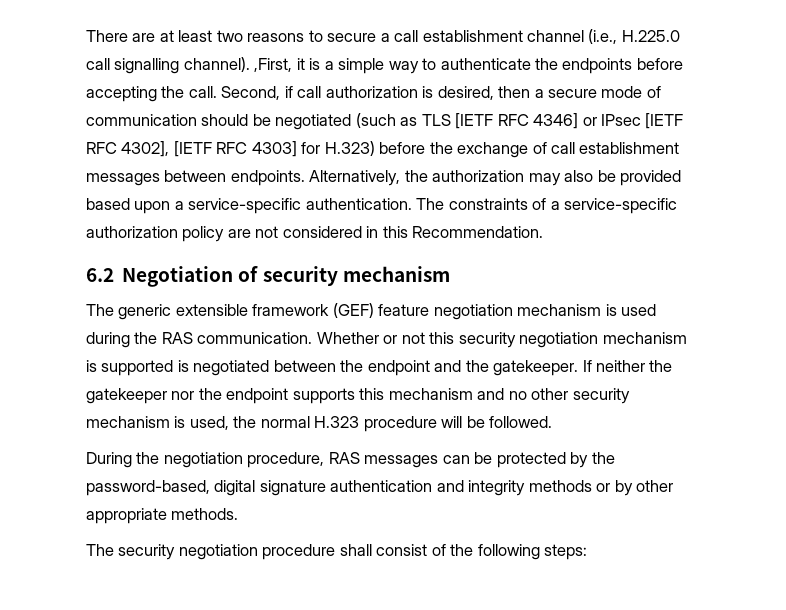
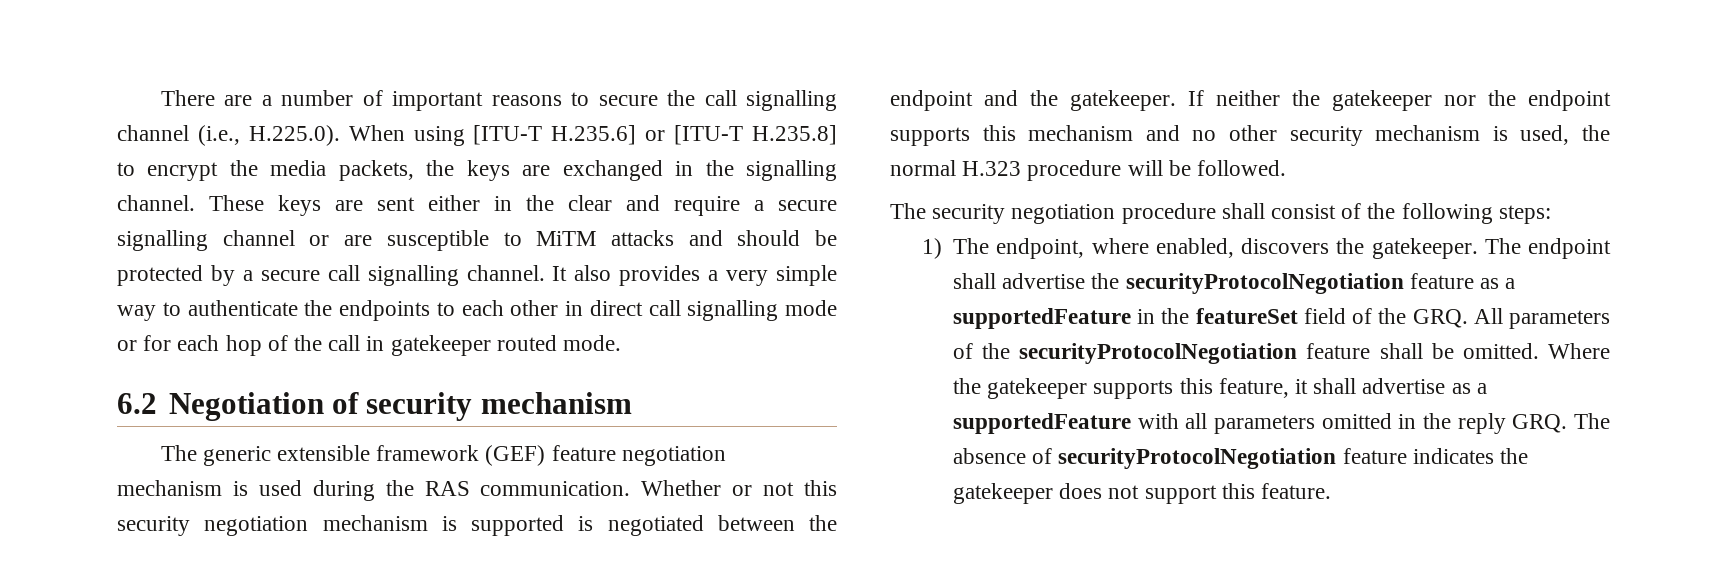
- There are at least two reasons to secure a call establishment channel (i.e., H.225.0 call signalling channel). ,First, it is a simple way to authenticate the endpoints before accepting the call. Second, if call authorization is desired, then a secure mode of communication should be negotiated (such as TLS [IETF RFC 4346] or IPsec [IETF RFC 4302], [IETF RFC 4303] for H.323) before the exchange of call establishment messages between endpoints. Alternatively, the authorization may also be provided based upon a service-specific authentication. The constraints of a service-specific authorization policy are not considered in this Recommendation.
+ There are a number of important reasons to secure the call signalling channel (i.e., H.225.0). When using [ITU-T H.235.6] or [ITU-T H.235.8] to encrypt the media packets, the keys are exchanged in the signalling channel. These keys are sent either in the clear and require a secure signalling channel or are susceptible to MiTM attacks and should be protected by a secure call signalling channel. It also provides a very simple way to authenticate the endpoints to each other in direct call signalling mode or for each hop of the call in gatekeeper routed mode.
- During the negotiation procedure, RAS messages can be protected by the password-based, digital signature authentication and integrity methods or by other appropriate methods.
+ 1) The endpoint, where enabled, discovers the gatekeeper. The endpoint shall advertise the securityProtocolNegotiation feature as a supportedFeature in the featureSet field of the GRQ. All parameters of the securityProtocolNegotiation feature shall be omitted. Where the gatekeeper supports this feature, it shall advertise as a supportedFeature with all parameters omitted in the reply GRQ. The absence of securityProtocolNegotiation feature indicates the gatekeeper does not support this feature.

